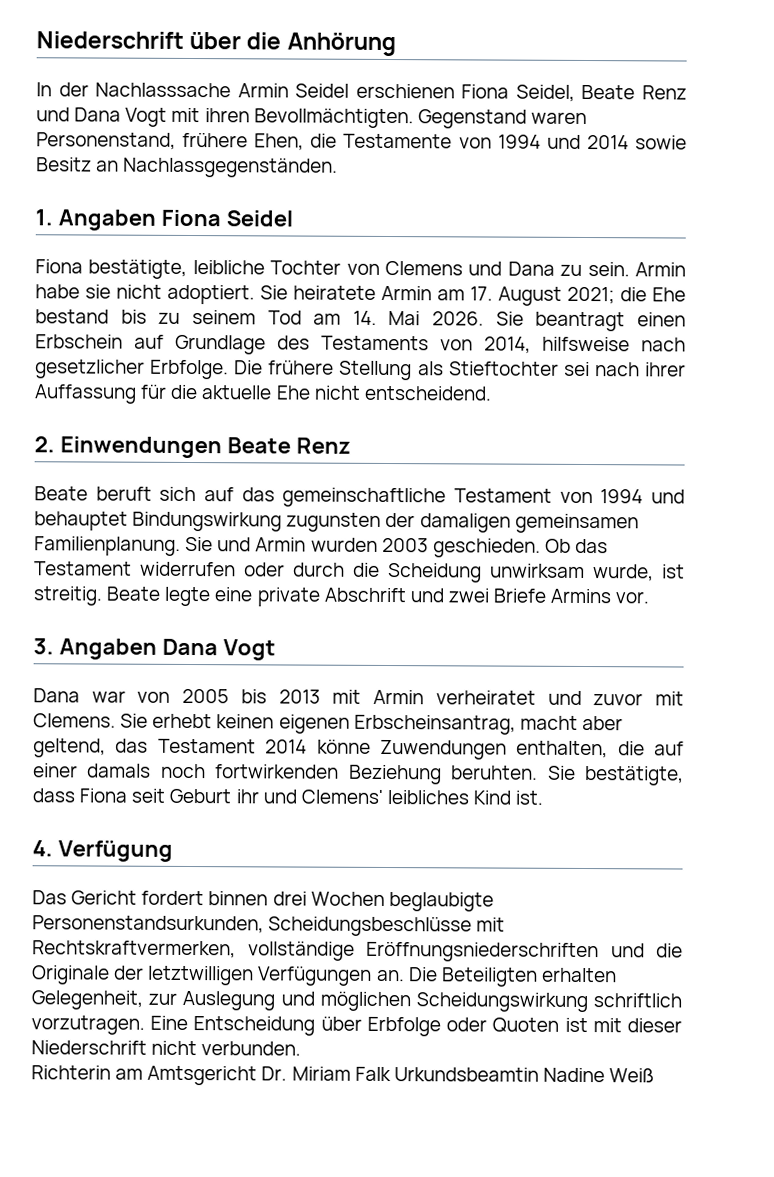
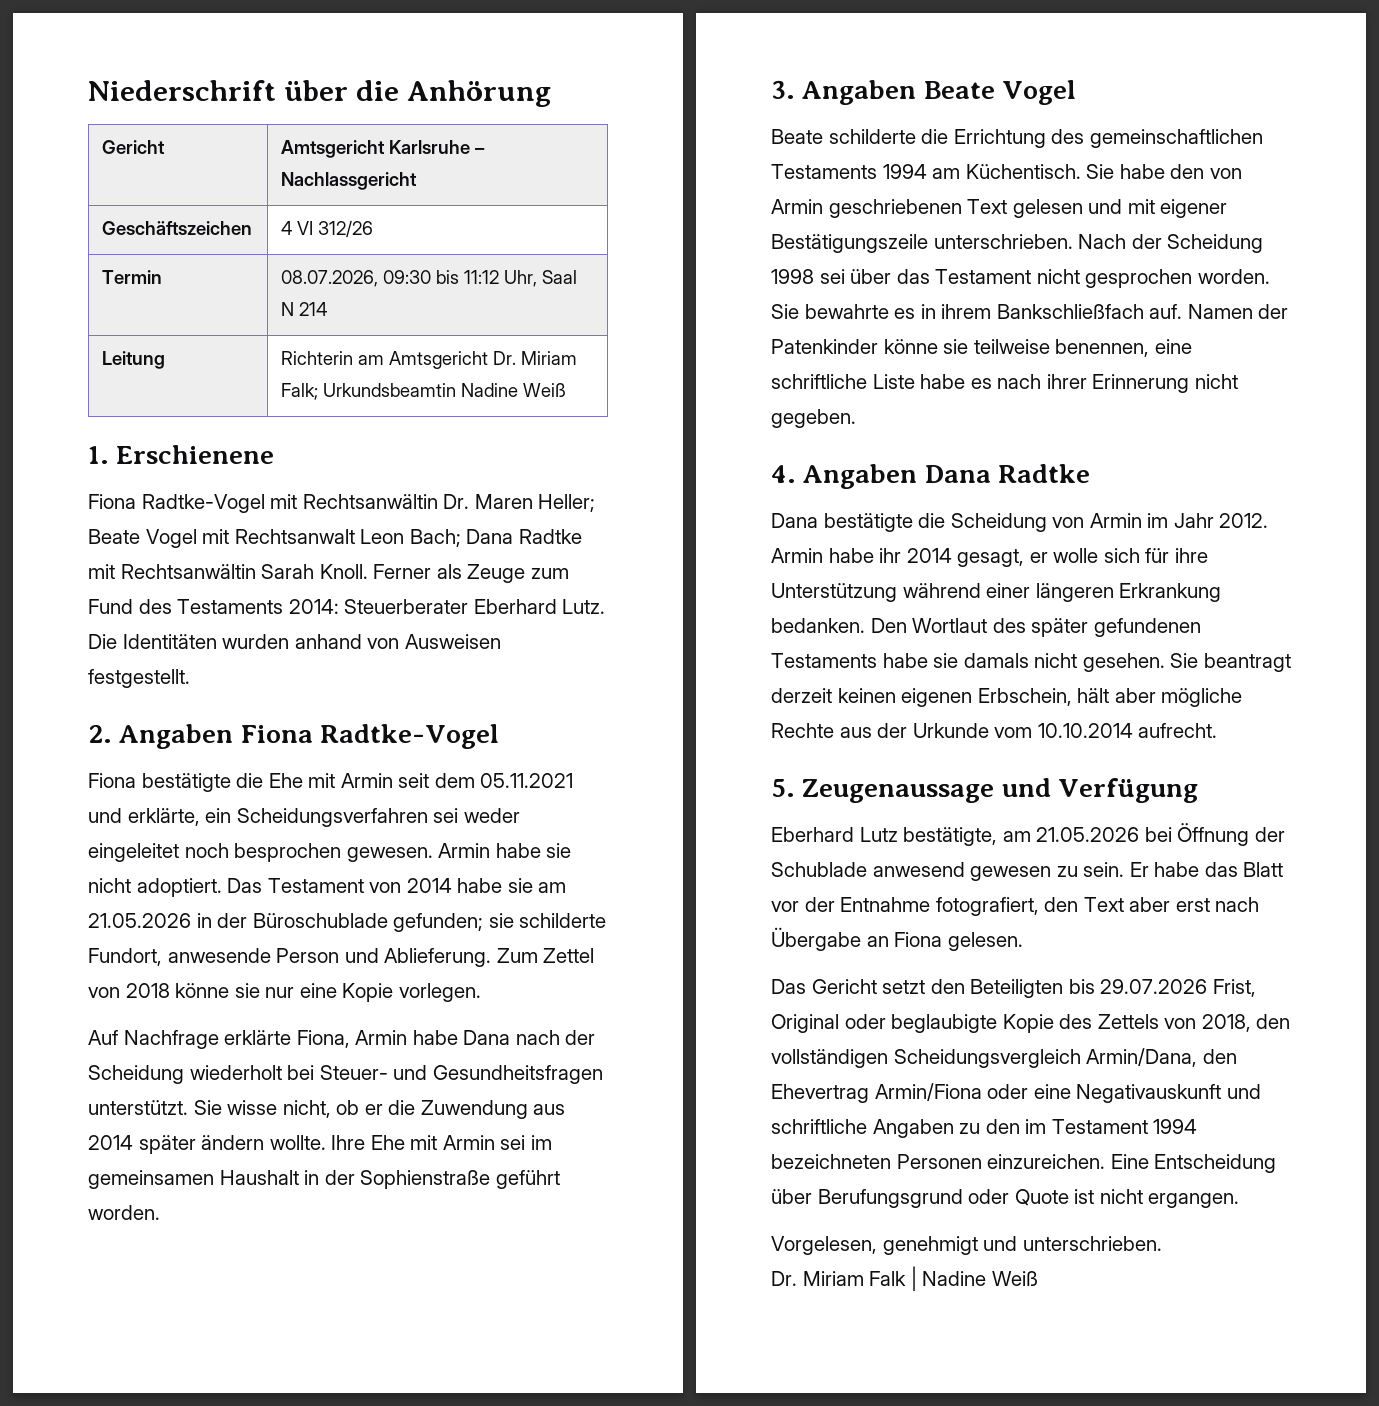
- In der Nachlasssache Armin Seidel erschienen Fiona Seidel, Beate Renz und Dana Vogt mit ihren Bevollmächtigten. Gegenstand waren Personenstand, frühere Ehen, die Testamente von 1994 und 2014 sowie Besitz an Nachlassgegenständen.
- 1. Angaben Fiona Seidel
- Fiona bestätigte, leibliche Tochter von Clemens und Dana zu sein.
+ Gericht | Amtsgericht Karlsruhe – Nachlassgericht
+ Geschäftszeichen | 4 VI 312/26
+ Termin | 08.07.2026, 09:30 bis 11:12 Uhr, Saal N 214
+ Leitung | Richterin am Amtsgericht Dr. Miriam Falk; Urkundsbeamtin Nadine Weiß
+ 1. Erschienene
+ Fiona Radtke-Vogel mit Rechtsanwältin Dr. Maren Heller; Beate Vogel mit Rechtsanwalt Leon Bach; Dana Radtke mit Rechtsanwältin Sarah Knoll. Ferner als Zeuge zum Fund des Testaments 2014: Steuerberater Eberhard Lutz. Die Identitäten wurden anhand von Ausweisen festgestellt.
+ 2. Angaben Fiona Radtke-Vogel
+ Fiona bestätigte die Ehe mit Armin seit dem 05.11.2021 und erklärte, ein Scheidungsverfahren sei weder eingeleitet noch besprochen gewesen.
- Sie heiratete Armin am 17. August 2021; die Ehe bestand bis zu seinem Tod am 14. Mai 2026. Sie beantragt einen Erbschein auf Grundlage des Testaments von 2014, hilfsweise nach gesetzlicher Erbfolge. Die frühere Stellung als Stieftochter sei nach ihrer Auffassung für die aktuelle Ehe nicht entscheidend.
- 2. Einwendungen Beate Renz
- Beate beruft sich auf das gemeinschaftliche Testament von 1994 und behauptet Bindungswirkung zugunsten der damaligen gemeinsamen Familienplanung. Sie und Armin wurden 2003 geschieden. Ob das Testament widerrufen oder durch die Scheidung unwirksam wurde, ist streitig. Beate legte eine private Abschrift und zwei Briefe Armins vor.
- 3. Angaben Dana Vogt
- Dana war von 2005 bis 2013 mit Armin verheiratet und zuvor mit Clemens. Sie erhebt keinen eigenen Erbscheinsantrag, macht aber geltend, das Testament 2014 könne Zuwendungen enthalten, die auf einer damals noch fortwirkenden Beziehung beruhten. Sie bestätigte, dass Fiona seit Geburt ihr und Clemens' leibliches Kind ist.
- 4. Verfügung
- Das Gericht fordert binnen drei Wochen beglaubigte Personenstandsurkunden, Scheidungsbeschlüsse mit Rechtskraftvermerken, vollständige Eröffnungsniederschriften und die Originale der letztwilligen Verfügungen an. Die Beteiligten erhalten Gelegenheit, zur Auslegung und möglichen Scheidungswirkung schriftlich vorzutragen. Eine Entscheidung über Erbfolge oder Quoten ist mit dieser Niederschrift nicht verbunden.
- Richterin am Amtsgericht Dr. Miriam Falk Urkundsbeamtin Nadine Weiß
+ Das Testament von 2014 habe sie am 21.05.2026 in der Büroschublade gefunden; sie schilderte Fundort, anwesende Person und Ablieferung. Zum Zettel von 2018 könne sie nur eine Kopie vorlegen.
+ Auf Nachfrage erklärte Fiona, Armin habe Dana nach der Scheidung wiederholt bei Steuer- und Gesundheitsfragen unterstützt. Sie wisse nicht, ob er die Zuwendung aus 2014 später ändern wollte. Ihre Ehe mit Armin sei im gemeinsamen Haushalt in der Sophienstraße geführt worden.
+ 3. Angaben Beate Vogel
+ Beate schilderte die Errichtung des gemeinschaftlichen Testaments 1994 am Küchentisch. Sie habe den von Armin geschriebenen Text gelesen und mit eigener Bestätigungszeile unterschrieben. Nach der Scheidung 1998 sei über das Testament nicht gesprochen worden. Sie bewahrte es in ihrem Bankschließfach auf. Namen der Patenkinder könne sie teilweise benennen, eine schriftliche Liste habe es nach ihrer Erinnerung nicht gegeben.
+ 4. Angaben Dana Radtke
+ Dana bestätigte die Scheidung von Armin im Jahr 2012. Armin habe ihr 2014 gesagt, er wolle sich für ihre Unterstützung während einer längeren Erkrankung bedanken. Den Wortlaut des später gefundenen Testaments habe sie damals nicht gesehen. Sie beantragt derzeit keinen eigenen Erbschein, hält aber mögliche Rechte aus der Urkunde vom 10.10.2014 aufrecht.
+ 5. Zeugenaussage und Verfügung
+ Eberhard Lutz bestätigte, am 21.05.2026 bei Öffnung der Schublade anwesend gewesen zu sein. Er habe das Blatt vor der Entnahme fotografiert, den Text aber erst nach Übergabe an Fiona gelesen.
+ Das Gericht setzt den Beteiligten bis 29.07.2026 Frist, Original oder beglaubigte Kopie des Zettels von 2018, den vollständigen Scheidungsvergleich Armin/Dana, den Ehevertrag Armin/Fiona oder eine Negativauskunft und schriftliche Angaben zu den im Testament 1994 bezeichneten Personen einzureichen. Eine Entscheidung über Berufungsgrund oder Quote ist nicht ergangen.
+ Vorgelesen, genehmigt und unterschrieben.
+ Dr. Miriam Falk | Nadine Weiß

